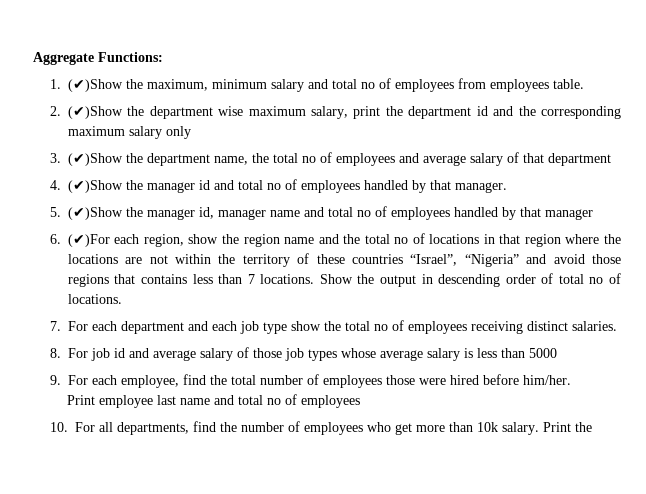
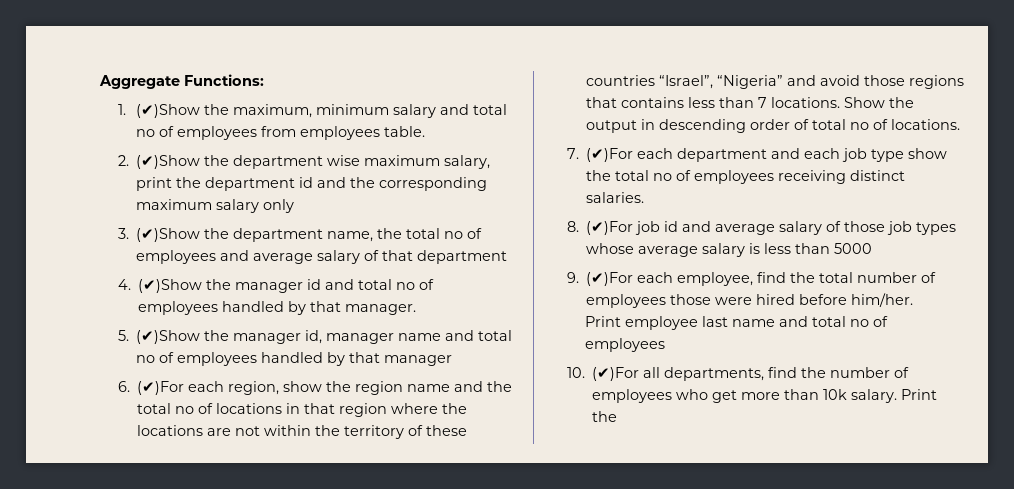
- 7. For each department and each job type show the total no of employees receiving distinct salaries.
+ 7. (✔)For each department and each job type show the total no of employees receiving distinct salaries.
- 8. For job id and average salary of those job types whose average salary is less than 5000
+ 8. (✔)For job id and average salary of those job types whose average salary is less than 5000
- 9. For each employee, find the total number of employees those were hired before him/her.
+ 9. (✔)For each employee, find the total number of employees those were hired before him/her.
- 10. For all departments, find the number of employees who get more than 10k salary.
+ 10. (✔)For all departments, find the number of employees who get more than 10k salary.

